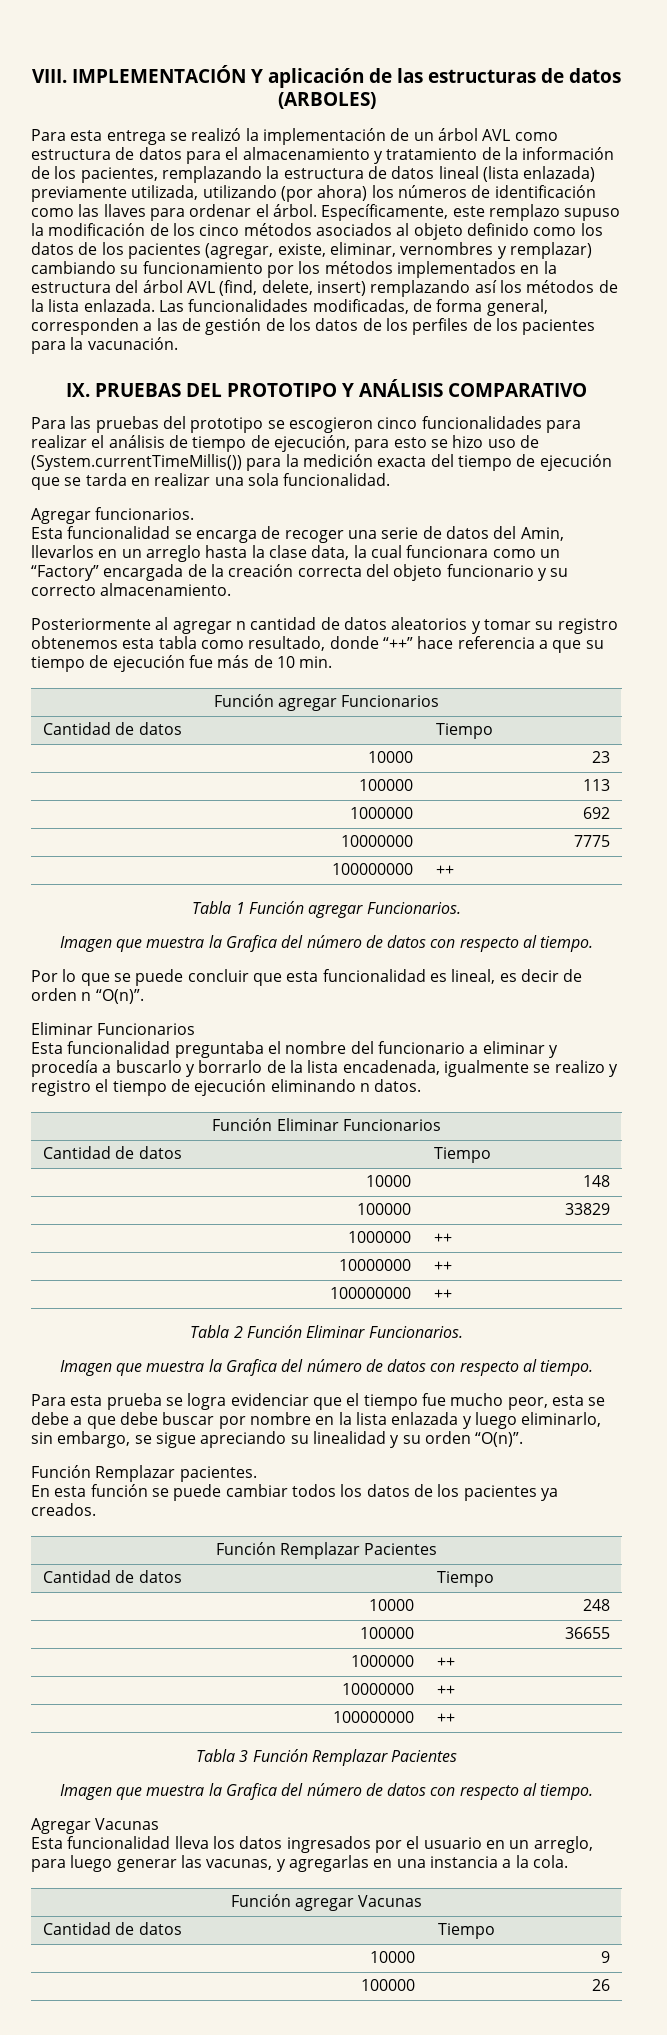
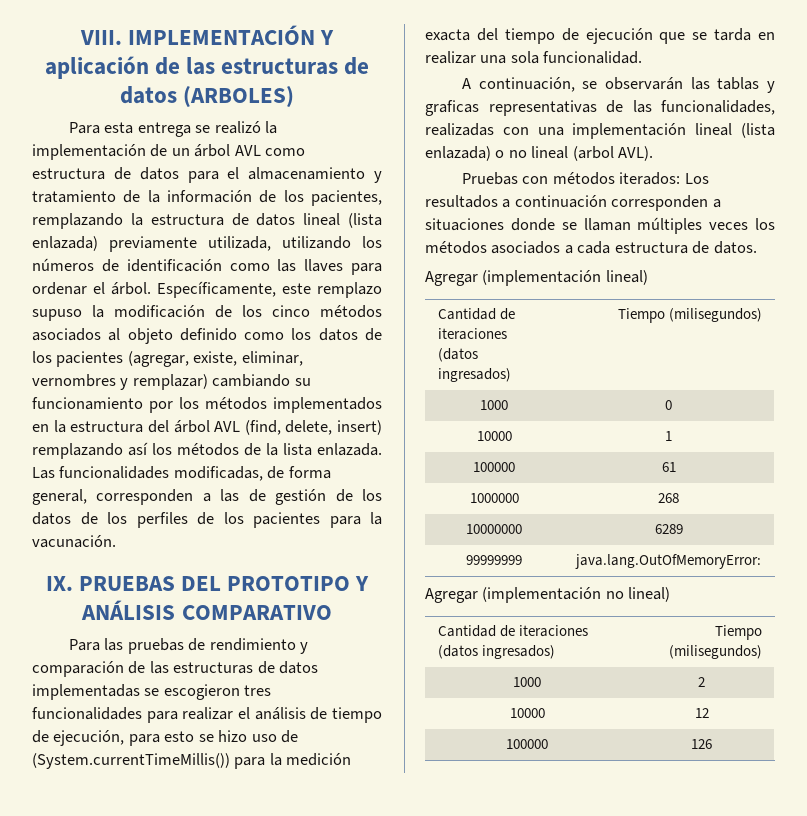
- Para esta entrega se realizó la implementación de un árbol AVL como estructura de datos para el almacenamiento y tratamiento de la información de los pacientes, remplazando la estructura de datos lineal (lista enlazada) previamente utilizada, utilizando (por ahora) los números de identificación como las llaves para ordenar el árbol.
+ Para esta entrega se realizó la implementación de un árbol AVL como estructura de datos para el almacenamiento y tratamiento de la información de los pacientes, remplazando la estructura de datos lineal (lista enlazada) previamente utilizada, utilizando los números de identificación como las llaves para ordenar el árbol.
- Para las pruebas del prototipo se escogieron cinco funcionalidades para realizar el análisis de tiempo de ejecución, para esto se hizo uso de (System.currentTimeMillis()) para la medición exacta del tiempo de ejecución que se tarda en realizar una sola funcionalidad.
+ Para las pruebas de rendimiento y comparación de las estructuras de datos implementadas se escogieron tres funcionalidades para realizar el análisis de tiempo de ejecución, para esto se hizo uso de (System.currentTimeMillis()) para la medición exacta del tiempo de ejecución que se tarda en realizar una sola funcionalidad.
- Agregar funcionarios.
- Esta funcionalidad se encarga de recoger una serie de datos del Amin, llevarlos en un arreglo hasta la clase data, la cual funcionara como un “Factory” encargada de la creación correcta del objeto funcionario y su correcto almacenamiento.
- Posteriormente al agregar n cantidad de datos aleatorios y tomar su registro obtenemos esta tabla como resultado, donde “++” hace referencia a que su tiempo de ejecución fue más de 10 min.
- Función agregar Funcionarios
- Cantidad de datos | Tiempo
- 10000 | 23
- 100000 | 113
- 1000000 | 692
- 10000000 | 7775
- 100000000 | ++
- Tabla 1 Función agregar Funcionarios.
- Imagen que muestra la Grafica del número de datos con respecto al tiempo.
- Por lo que se puede concluir que esta funcionalidad es lineal, es decir de orden n “O(n)”.
- Eliminar Funcionarios
- Esta funcionalidad preguntaba el nombre del funcionario a eliminar y procedía a buscarlo y borrarlo de la lista encadenada, igualmente se realizo y registro el tiempo de ejecución eliminando n datos.
- Función Eliminar Funcionarios
- Cantidad de datos | Tiempo
- 10000 | 148
- 100000 | 33829
- 1000000 | ++
- 10000000 | ++
- 100000000 | ++
- Tabla 2 Función Eliminar Funcionarios.
- Imagen que muestra la Grafica del número de datos con respecto al tiempo.
- Para esta prueba se logra evidenciar que el tiempo fue mucho peor, esta se debe a que debe buscar por nombre en la lista enlazada y luego eliminarlo, sin embargo, se sigue apreciando su linealidad y su orden “O(n)”.
- Función Remplazar pacientes.
- En esta función se puede cambiar todos los datos de los pacientes ya creados.
- Función Remplazar Pacientes
- Cantidad de datos | Tiempo
- 10000 | 248
- 100000 | 36655
- 1000000 | ++
- 10000000 | ++
- 100000000 | ++
- Tabla 3 Función Remplazar Pacientes
- Imagen que muestra la Grafica del número de datos con respecto al tiempo.
- Agregar Vacunas
- Esta funcionalidad lleva los datos ingresados por el usuario en un arreglo, para luego generar las vacunas, y agregarlas en una instancia a la cola.
- Función agregar Vacunas
- Cantidad de datos | Tiempo
- 10000 | 9
- 100000 | 26
+ A continuación, se observarán las tablas y graficas representativas de las funcionalidades, realizadas con una implementación lineal (lista enlazada) o no lineal (arbol AVL).
+ Pruebas con métodos iterados: Los resultados a continuación corresponden a situaciones donde se llaman múltiples veces los métodos asociados a cada estructura de datos.
+ Agregar (implementación lineal)
+ Cantidad de iteraciones (datos ingresados) | Tiempo (milisegundos)
+ 1000 | 0
+ 10000 | 1
+ 100000 | 61
+ 1000000 | 268
+ 10000000 | 6289
+ 99999999 | java.lang.OutOfMemoryError:
+ Agregar (implementación no lineal)
+ Cantidad de iteraciones (datos ingresados) | Tiempo (milisegundos)
+ 1000 | 2
+ 10000 | 12
+ 100000 | 126

